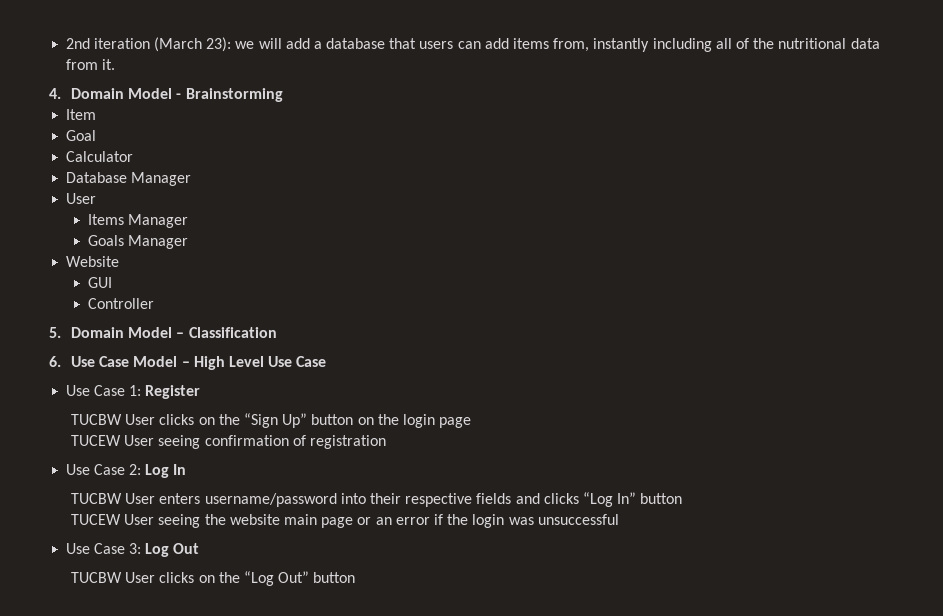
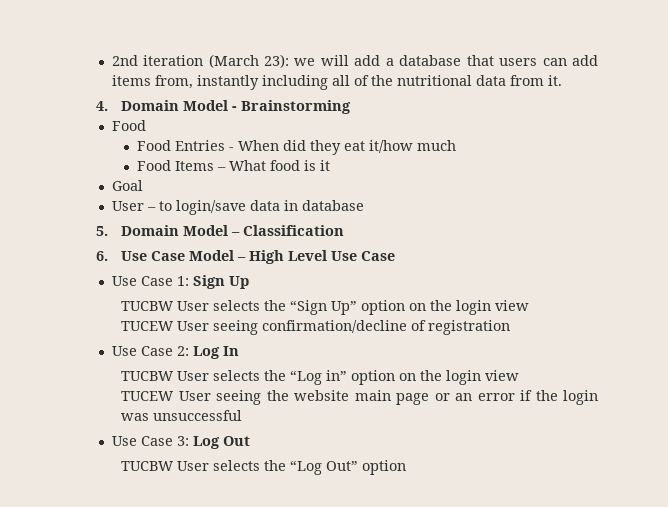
  4. Domain Model - Brainstorming
- Item
+ Food
+ Food Entries - When did they eat it/how much
+ Food Items – What food is it
  Goal
- Calculator
- Database Manager
- User
- Items Manager
- Goals Manager
- Website
- GUI
- Controller
+ User – to login/save data in database
- Use Case 1: Register
- TUCBW User clicks on the “Sign Up” button on the login page
- TUCEW User seeing confirmation of registration
+ Use Case 1: Sign Up
+ TUCBW User selects the “Sign Up” option on the login view
+ TUCEW User seeing confirmation/decline of registration
- TUCBW User enters username/password into their respective fields and clicks “Log In” button
+ TUCBW User selects the “Log in” option on the login view
- TUCBW User clicks on the “Log Out” button
+ TUCBW User selects the “Log Out” option

